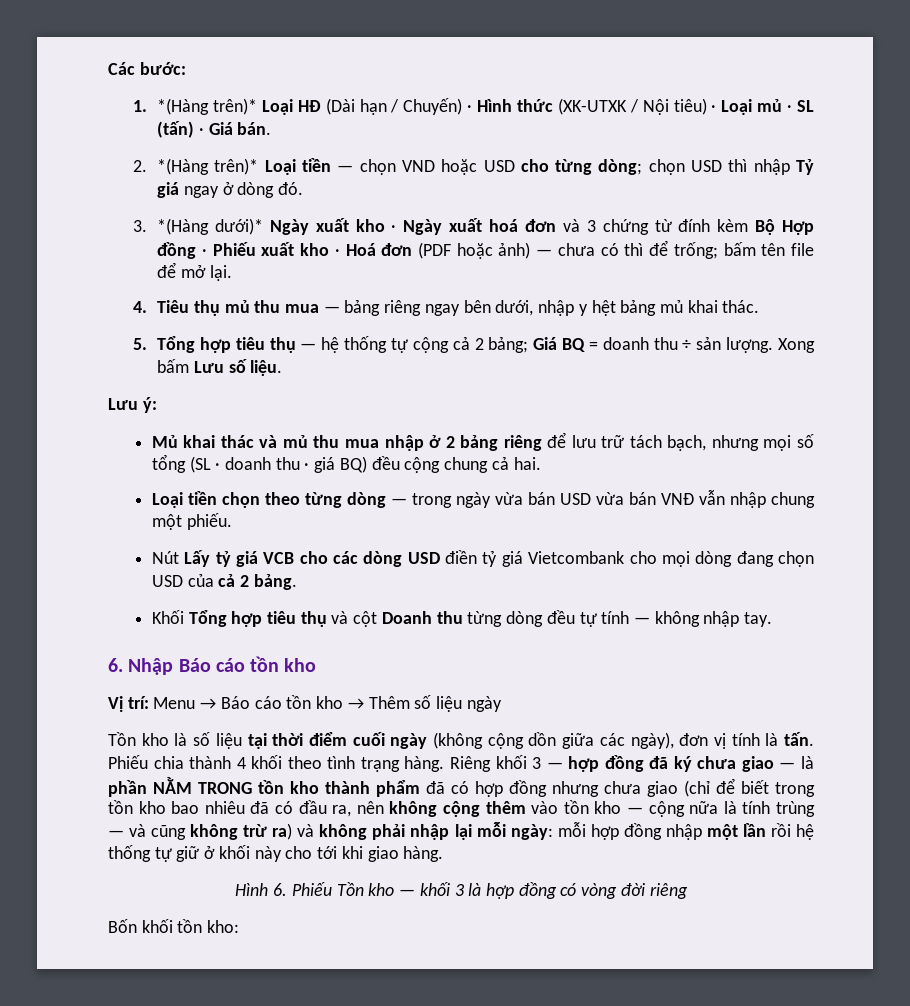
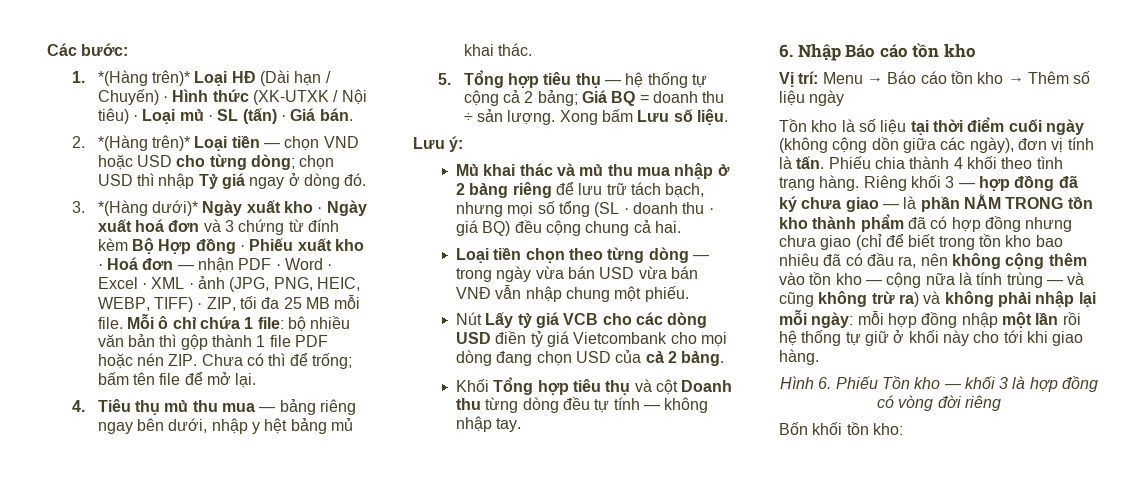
- 3. *(Hàng dưới)* Ngày xuất kho · Ngày xuất hoá đơn và 3 chứng từ đính kèm Bộ Hợp đồng · Phiếu xuất kho · Hoá đơn (PDF hoặc ảnh) — chưa có thì để trống; bấm tên file để mở lại.
+ 3. *(Hàng dưới)* Ngày xuất kho · Ngày xuất hoá đơn và 3 chứng từ đính kèm Bộ Hợp đồng · Phiếu xuất kho · Hoá đơn — nhận PDF · Word · Excel · XML · ảnh (JPG, PNG, HEIC, WEBP, TIFF) · ZIP, tối đa 25 MB mỗi file. Mỗi ô chỉ chứa 1 file: bộ nhiều văn bản thì gộp thành 1 file PDF hoặc nén ZIP. Chưa có thì để trống; bấm tên file để mở lại.

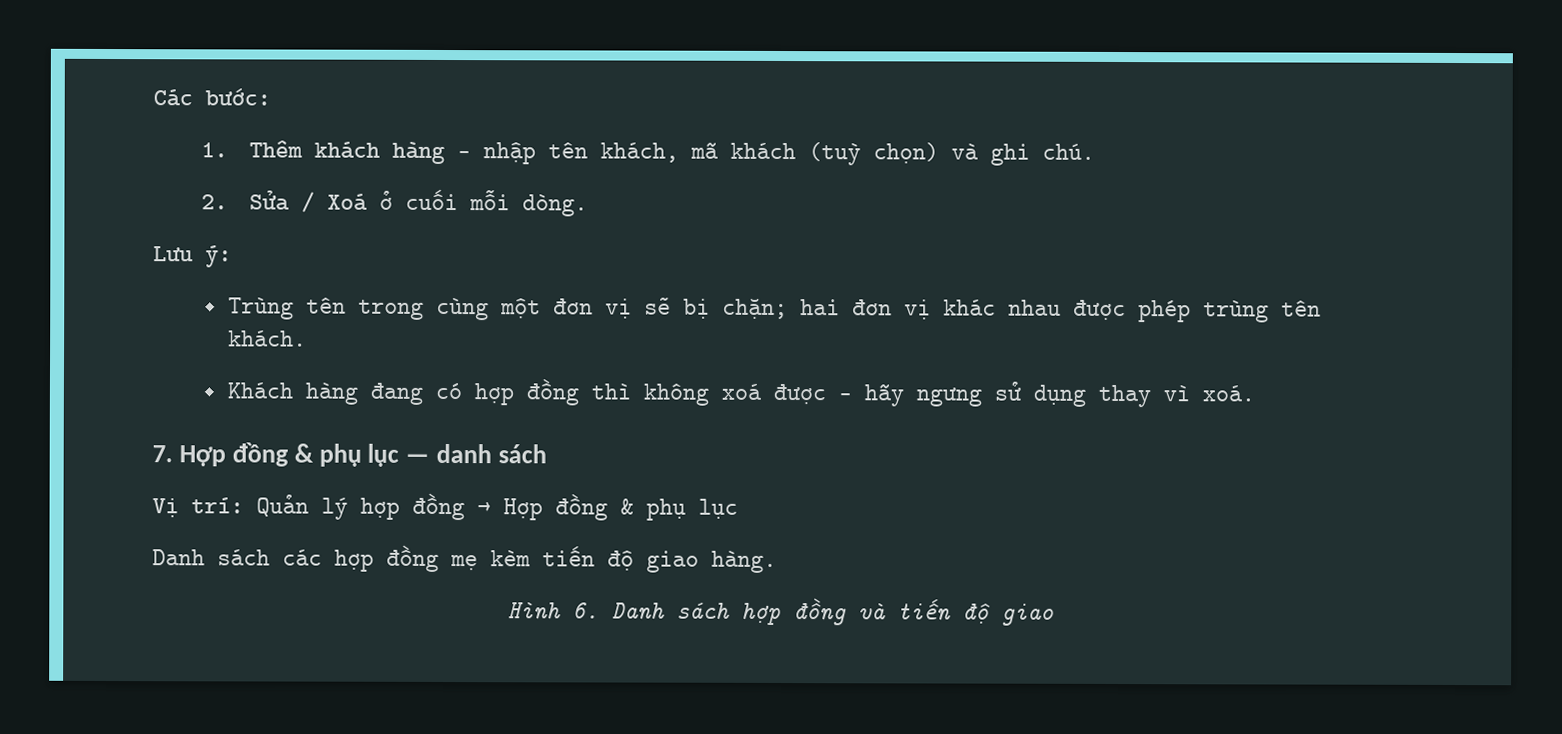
- 1. *(Hàng trên)* Loại HĐ (Dài hạn / Chuyến) · Hình thức (XK-UTXK / Nội tiêu) · Loại mủ · SL (tấn) · Giá bán.
- 2. *(Hàng trên)* Loại tiền — chọn VND hoặc USD cho từng dòng; chọn USD thì nhập Tỷ giá ngay ở dòng đó.
- 3. *(Hàng dưới)* Ngày xuất kho · Ngày xuất hoá đơn và 3 chứng từ đính kèm Bộ Hợp đồng · Phiếu xuất kho · Hoá đơn — nhận PDF · Word · Excel · XML · ảnh (JPG, PNG, HEIC, WEBP, TIFF) · ZIP, tối đa 25 MB mỗi file. Mỗi ô chỉ chứa 1 file: bộ nhiều văn bản thì gộp thành 1 file PDF hoặc nén ZIP. Chưa có thì để trống; bấm tên file để mở lại.
- 4. Tiêu thụ mủ thu mua — bảng riêng ngay bên dưới, nhập y hệt bảng mủ khai thác.
- 5. Tổng hợp tiêu thụ — hệ thống tự cộng cả 2 bảng; Giá BQ = doanh thu ÷ sản lượng. Xong bấm Lưu số liệu.
+ 1. Thêm khách hàng — nhập tên khách, mã khách (tuỳ chọn) và ghi chú.
+ 2. Sửa / Xoá ở cuối mỗi dòng.
  Lưu ý:
- Mủ khai thác và mủ thu mua nhập ở 2 bảng riêng để lưu trữ tách bạch, nhưng mọi số tổng (SL · doanh thu · giá BQ) đều cộng chung cả hai.
- Loại tiền chọn theo từng dòng — trong ngày vừa bán USD vừa bán VNĐ vẫn nhập chung một phiếu.
- Nút Lấy tỷ giá VCB cho các dòng USD điền tỷ giá Vietcombank cho mọi dòng đang chọn USD của cả 2 bảng.
- Khối Tổng hợp tiêu thụ và cột Doanh thu từng dòng đều tự tính — không nhập tay.
- 6. Nhập Báo cáo tồn kho
- Vị trí: Menu → Báo cáo tồn kho → Thêm số liệu ngày
- Tồn kho là số liệu tại thời điểm cuối ngày (không cộng dồn giữa các ngày), đơn vị tính là tấn. Phiếu chia thành 4 khối theo tình trạng hàng. Riêng khối 3 — hợp đồng đã ký chưa giao — là phần NẰM TRONG tồn kho thành phẩm đã có hợp đồng nhưng chưa giao (chỉ để biết trong tồn kho bao nhiêu đã có đầu ra, nên không cộng thêm vào tồn kho — cộng nữa là tính trùng — và cũng không trừ ra) và không phải nhập lại mỗi ngày: mỗi hợp đồng nhập một lần rồi hệ thống tự giữ ở khối này cho tới khi giao hàng.
- Hình 6. Phiếu Tồn kho — khối 3 là hợp đồng có vòng đời riêng
- Bốn khối tồn kho:
+ Trùng tên trong cùng một đơn vị sẽ bị chặn; hai đơn vị khác nhau được phép trùng tên khách.
+ Khách hàng đang có hợp đồng thì không xoá được — hãy ngưng sử dụng thay vì xoá.
+ 7. Hợp đồng & phụ lục — danh sách
+ Vị trí: Quản lý hợp đồng → Hợp đồng & phụ lục
+ Danh sách các hợp đồng mẹ kèm tiến độ giao hàng.
+ Hình 6. Danh sách hợp đồng và tiến độ giao

